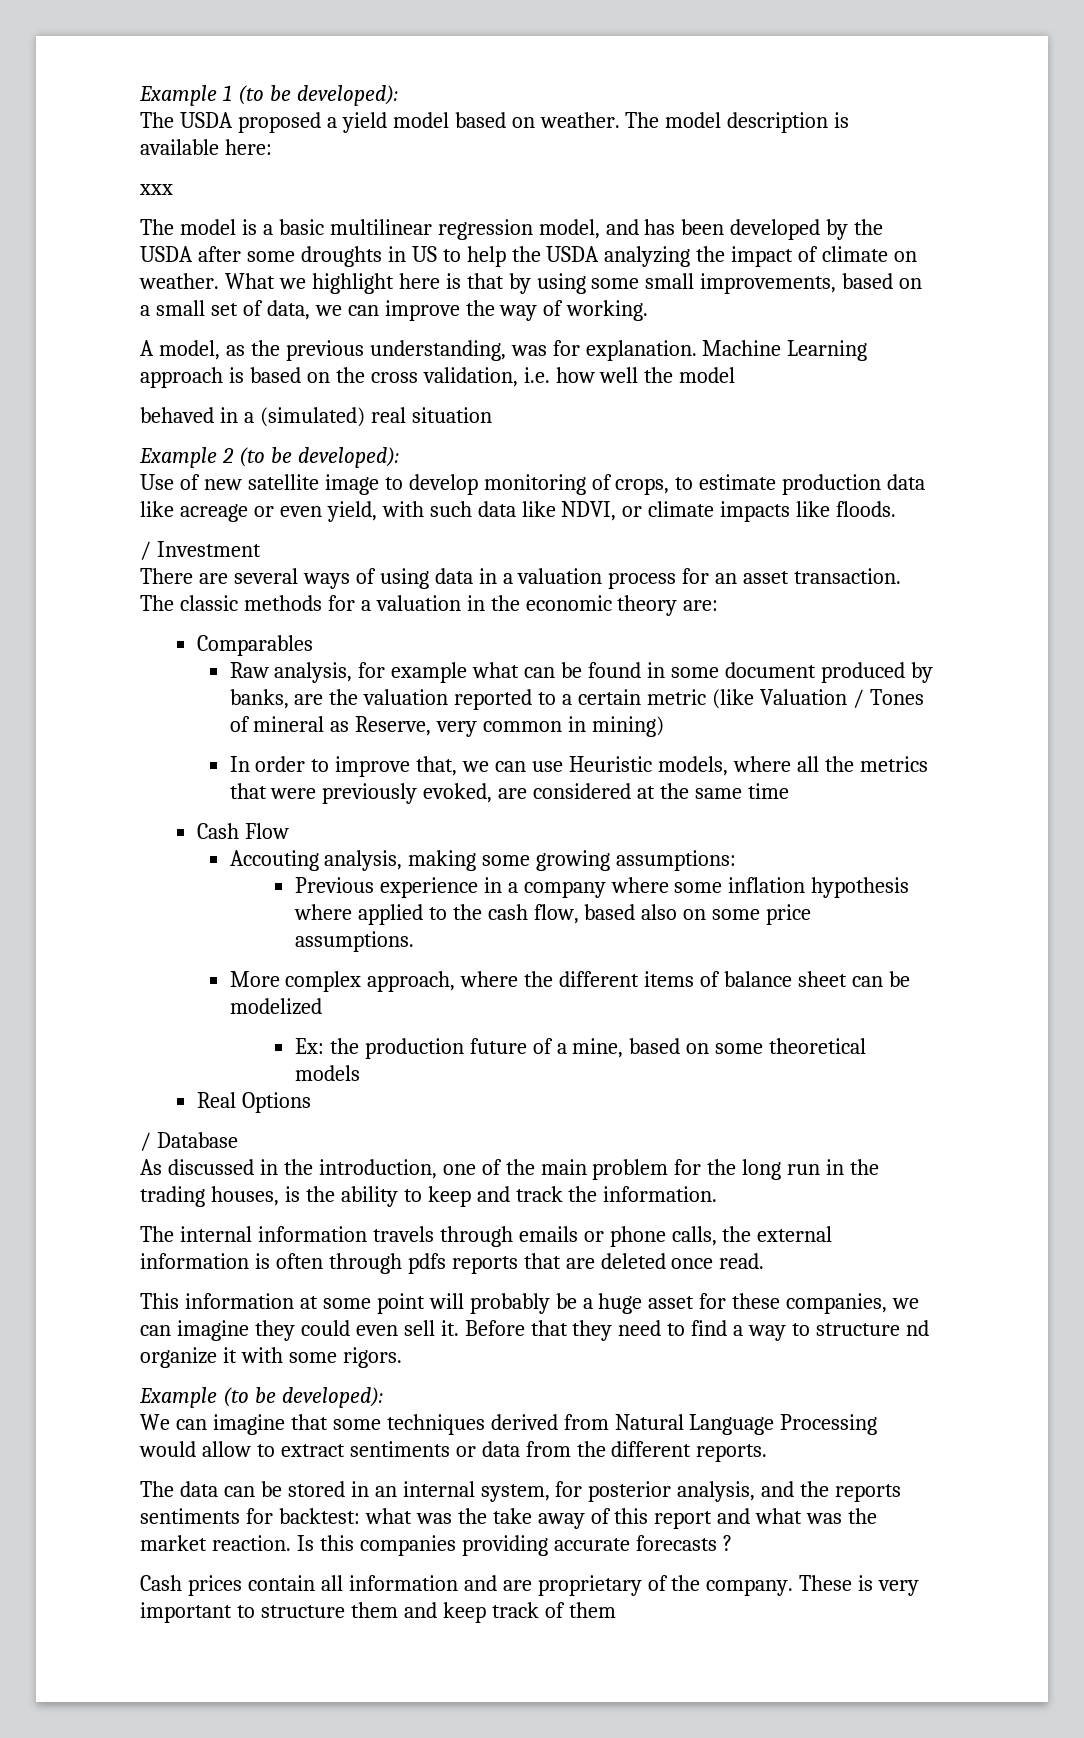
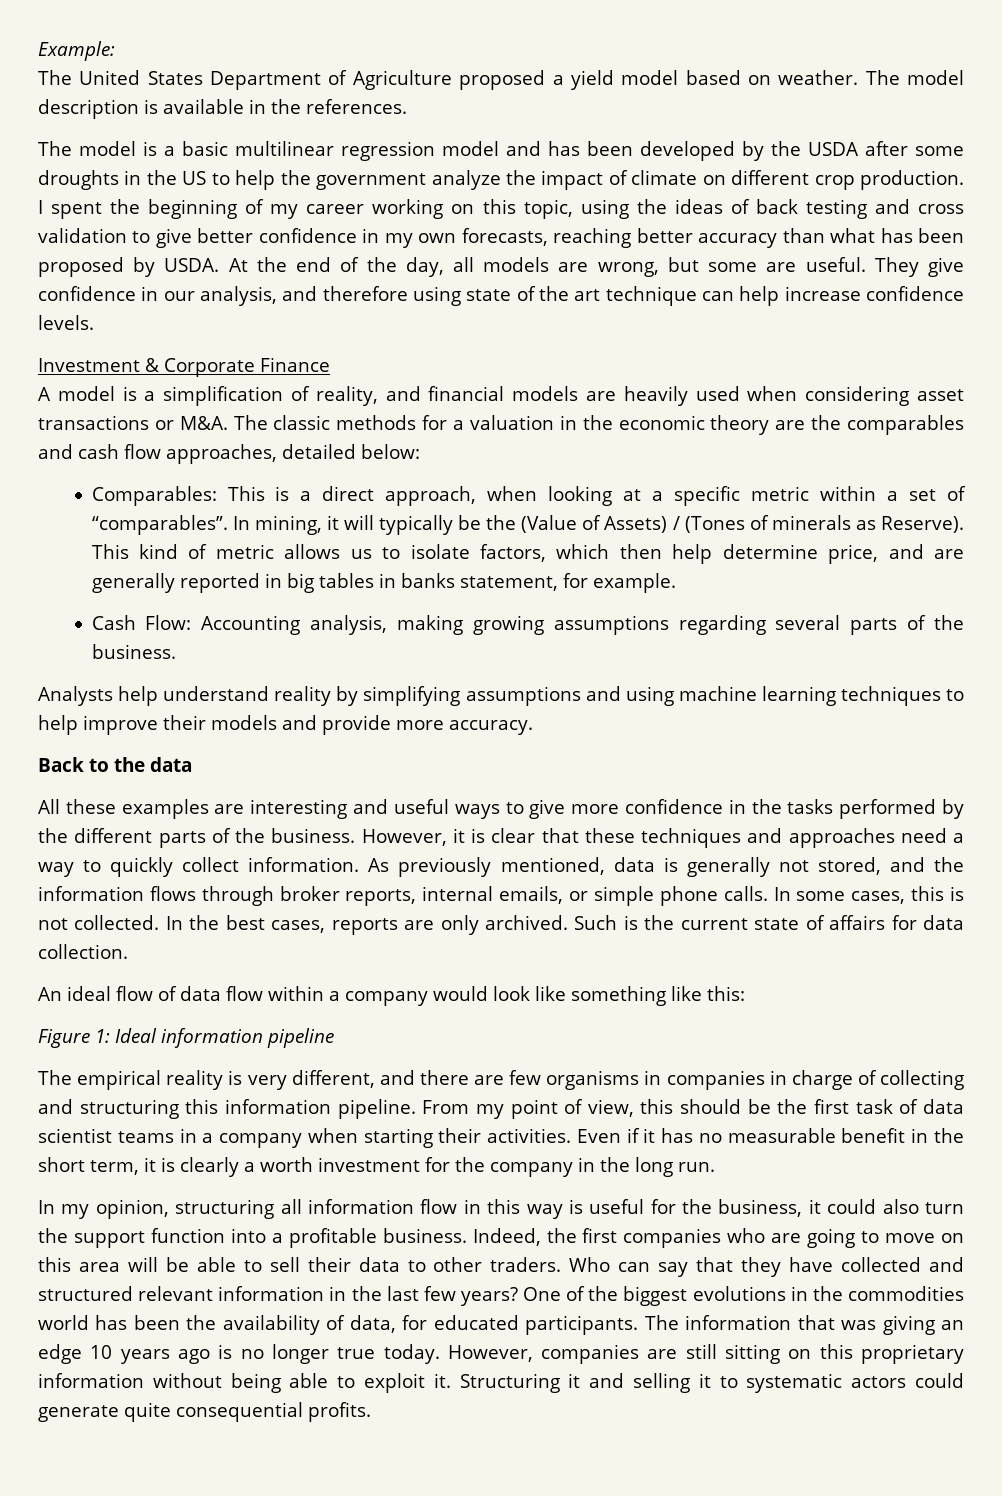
- Example 1 (to be developed):
- The USDA proposed a yield model based on weather.
+ Example:
+ The United States Department of Agriculture proposed a yield model based on weather.
- The model description is available here:
- xxx
+ The model description is available in the references.
- The model is a basic multilinear regression model, and has been developed by the USDA after some droughts in US to help the USDA analyzing the impact of climate on weather. What we highlight here is that by using some small improvements, based on a small set of data, we can improve the way of working.
- A model, as the previous understanding, was for explanation. Machine Learning approach is based on the cross validation, i.e. how well the model
- behaved in a (simulated) real situation
- Example 2 (to be developed):
- Use of new satellite image to develop monitoring of crops, to estimate production data like acreage or even yield, with such data like NDVI, or climate impacts like floods.
- / Investment
- There are several ways of using data in a valuation process for an asset transaction. The classic methods for a valuation in the economic theory are:
- Comparables
- Raw analysis, for example what can be found in some document produced by banks, are the valuation reported to a certain metric (like Valuation / Tones of mineral as Reserve, very common in mining)
- In order to improve that, we can use Heuristic models, where all the metrics that were previously evoked, are considered at the same time
- Cash Flow
- Accouting analysis, making some growing assumptions:
- Previous experience in a company where some inflation hypothesis where applied to the cash flow, based also on some price assumptions.
- More complex approach, where the different items of balance sheet can be modelized
- Ex: the production future of a mine, based on some theoretical models
- Real Options
- / Database
- As discussed in the introduction, one of the main problem for the long run in the trading houses, is the ability to keep and track the information.
- The internal information travels through emails or phone calls, the external information is often through pdfs reports that are deleted once read.
- This information at some point will probably be a huge asset for these companies, we can imagine they could even sell it. Before that they need to find a way to structure nd organize it with some rigors.
- Example (to be developed):
- We can imagine that some techniques derived from Natural Language Processing would allow to extract sentiments or data from the different reports.
- The data can be stored in an internal system, for posterior analysis, and the reports sentiments for backtest: what was the take away of this report and what was the market reaction. Is this companies providing accurate forecasts ?
- Cash prices contain all information and are proprietary of the company. These is very important to structure them and keep track of them
+ The model is a basic multilinear regression model and has been developed by the USDA after some droughts in the US to help the government analyze the impact of climate on different crop production. I spent the beginning of my career working on this topic, using the ideas of back testing and cross validation to give better confidence in my own forecasts, reaching better accuracy than what has been proposed by USDA. At the end of the day, all models are wrong, but some are useful. They give confidence in our analysis, and therefore using state of the art technique can help increase confidence levels.
+ Investment & Corporate Finance
+ A model is a simplification of reality, and financial models are heavily used when considering asset transactions or M&A. The classic methods for a valuation in the economic theory are the comparables and cash flow approaches, detailed below:
+ Comparables: This is a direct approach, when looking at a specific metric within a set of “comparables”. In mining, it will typically be the (Value of Assets) / (Tones of minerals as Reserve). This kind of metric allows us to isolate factors, which then help determine price, and are generally reported in big tables in banks statement, for example.
+ Cash Flow: Accounting analysis, making growing assumptions regarding several parts of the business.
+ Analysts help understand reality by simplifying assumptions and using machine learning techniques to help improve their models and provide more accuracy.
+ Back to the data
+ All these examples are interesting and useful ways to give more confidence in the tasks performed by the different parts of the business. However, it is clear that these techniques and approaches need a way to quickly collect information. As previously mentioned, data is generally not stored, and the information flows through broker reports, internal emails, or simple phone calls. In some cases, this is not collected. In the best cases, reports are only archived. Such is the current state of affairs for data collection.
+ An ideal flow of data flow within a company would look like something like this:
+ Figure 1: Ideal information pipeline
+ The empirical reality is very different, and there are few organisms in companies in charge of collecting and structuring this information pipeline. From my point of view, this should be the first task of data scientist teams in a company when starting their activities. Even if it has no measurable benefit in the short term, it is clearly a worth investment for the company in the long run.
+ In my opinion, structuring all information flow in this way is useful for the business, it could also turn the support function into a profitable business. Indeed, the first companies who are going to move on this area will be able to sell their data to other traders. Who can say that they have collected and structured relevant information in the last few years? One of the biggest evolutions in the commodities world has been the availability of data, for educated participants. The information that was giving an edge 10 years ago is no longer true today. However, companies are still sitting on this proprietary information without being able to exploit it. Structuring it and selling it to systematic actors could generate quite consequential profits.

